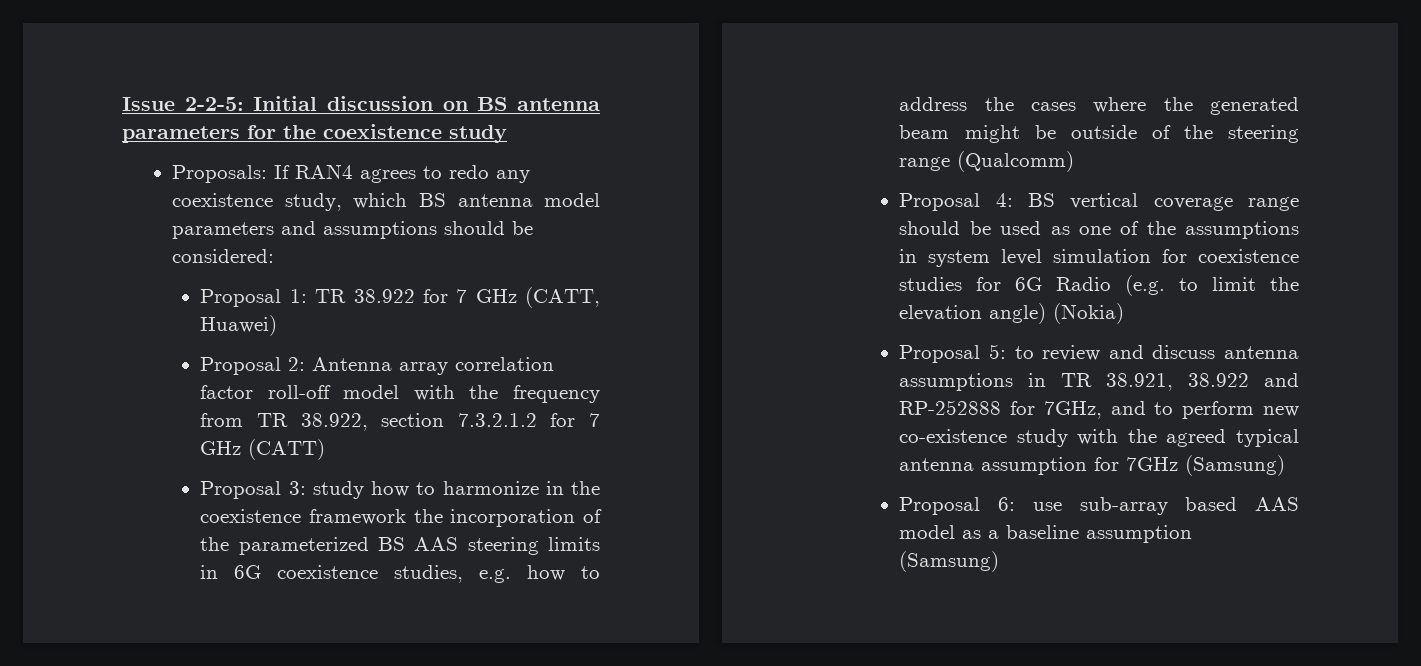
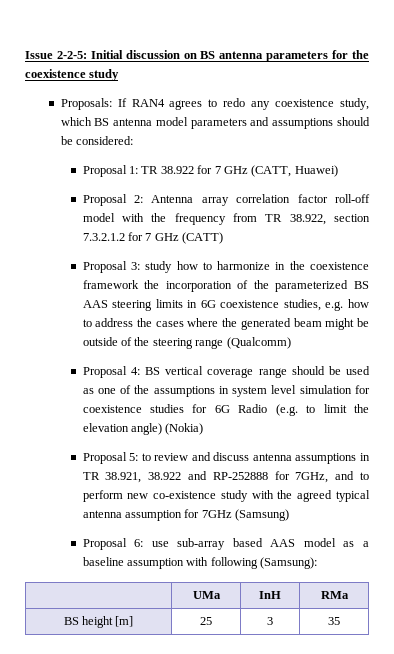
- Proposal 6: use sub-array based AAS model as a baseline assumption (Samsung)
+ Proposal 6: use sub-array based AAS model as a baseline assumption with following (Samsung):
+ | UMa | InH | RMa
+ BS height [m] | 25 | 3 | 35

